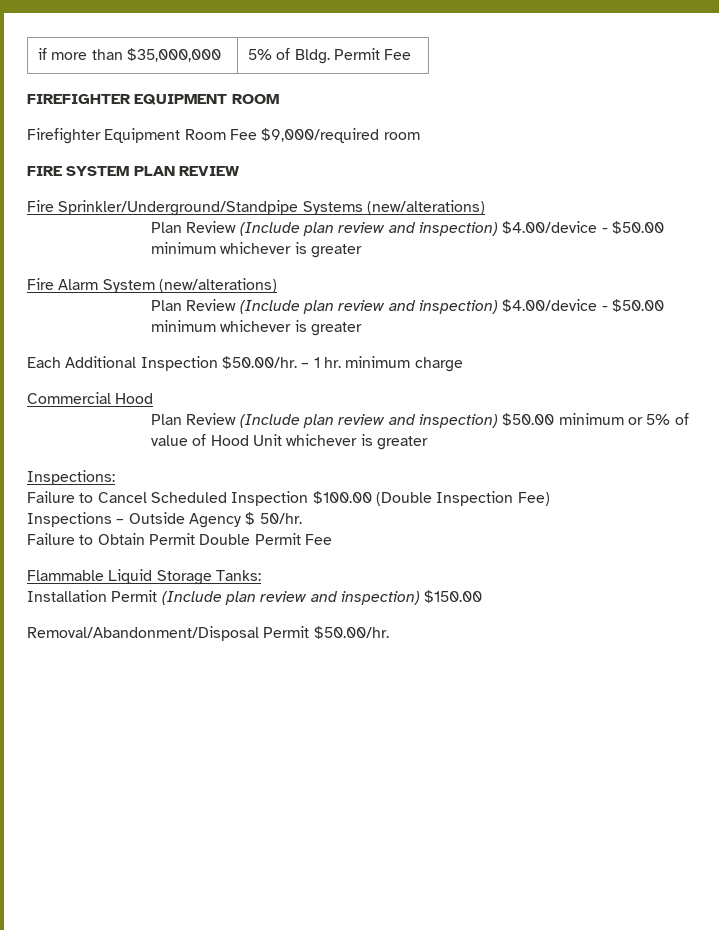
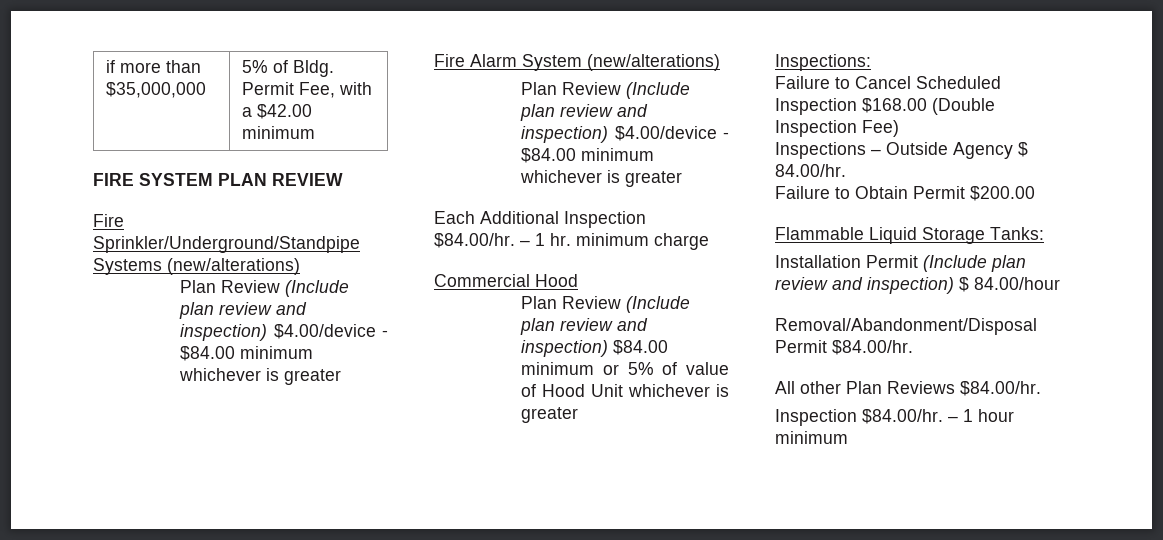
- if more than $35,000,000 | 5% of Bldg. Permit Fee
- FIREFIGHTER EQUIPMENT ROOM
- Firefighter Equipment Room Fee $9,000/required room
+ if more than $35,000,000 | 5% of Bldg. Permit Fee, with a $42.00 minimum
  Fire Sprinkler/Underground/Standpipe Systems (new/alterations)
- Plan Review (Include plan review and inspection) $4.00/device - $50.00 minimum whichever is greater
+ Plan Review (Include plan review and inspection) $4.00/device - $84.00 minimum whichever is greater
  Fire Alarm System (new/alterations)
- Plan Review (Include plan review and inspection) $4.00/device - $50.00 minimum whichever is greater
+ Plan Review (Include plan review and inspection) $4.00/device - $84.00 minimum whichever is greater
- Each Additional Inspection $50.00/hr. – 1 hr. minimum charge
+ Each Additional Inspection $84.00/hr. – 1 hr. minimum charge
- Plan Review (Include plan review and inspection) $50.00 minimum or 5% of value of Hood Unit whichever is greater
+ Plan Review (Include plan review and inspection) $84.00 minimum or 5% of value of Hood Unit whichever is greater
- Failure to Cancel Scheduled Inspection $100.00 (Double Inspection Fee)
+ Failure to Cancel Scheduled Inspection $168.00 (Double Inspection Fee)
- Inspections – Outside Agency $ 50/hr.
+ Inspections – Outside Agency $ 84.00/hr.
- Failure to Obtain Permit Double Permit Fee
+ Failure to Obtain Permit $200.00
- Installation Permit (Include plan review and inspection) $150.00
+ Installation Permit (Include plan review and inspection) $ 84.00/hour
- Removal/Abandonment/Disposal Permit $50.00/hr.
+ Removal/Abandonment/Disposal Permit $84.00/hr.
+ All other Plan Reviews $84.00/hr.
+ Inspection $84.00/hr. – 1 hour minimum

